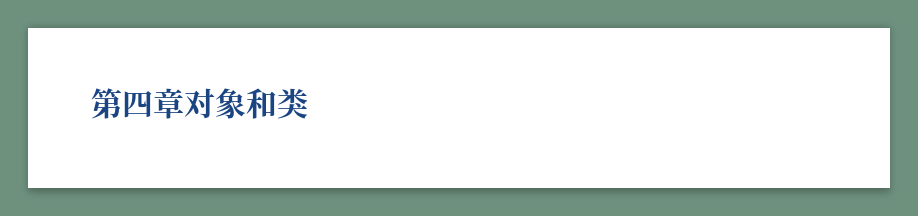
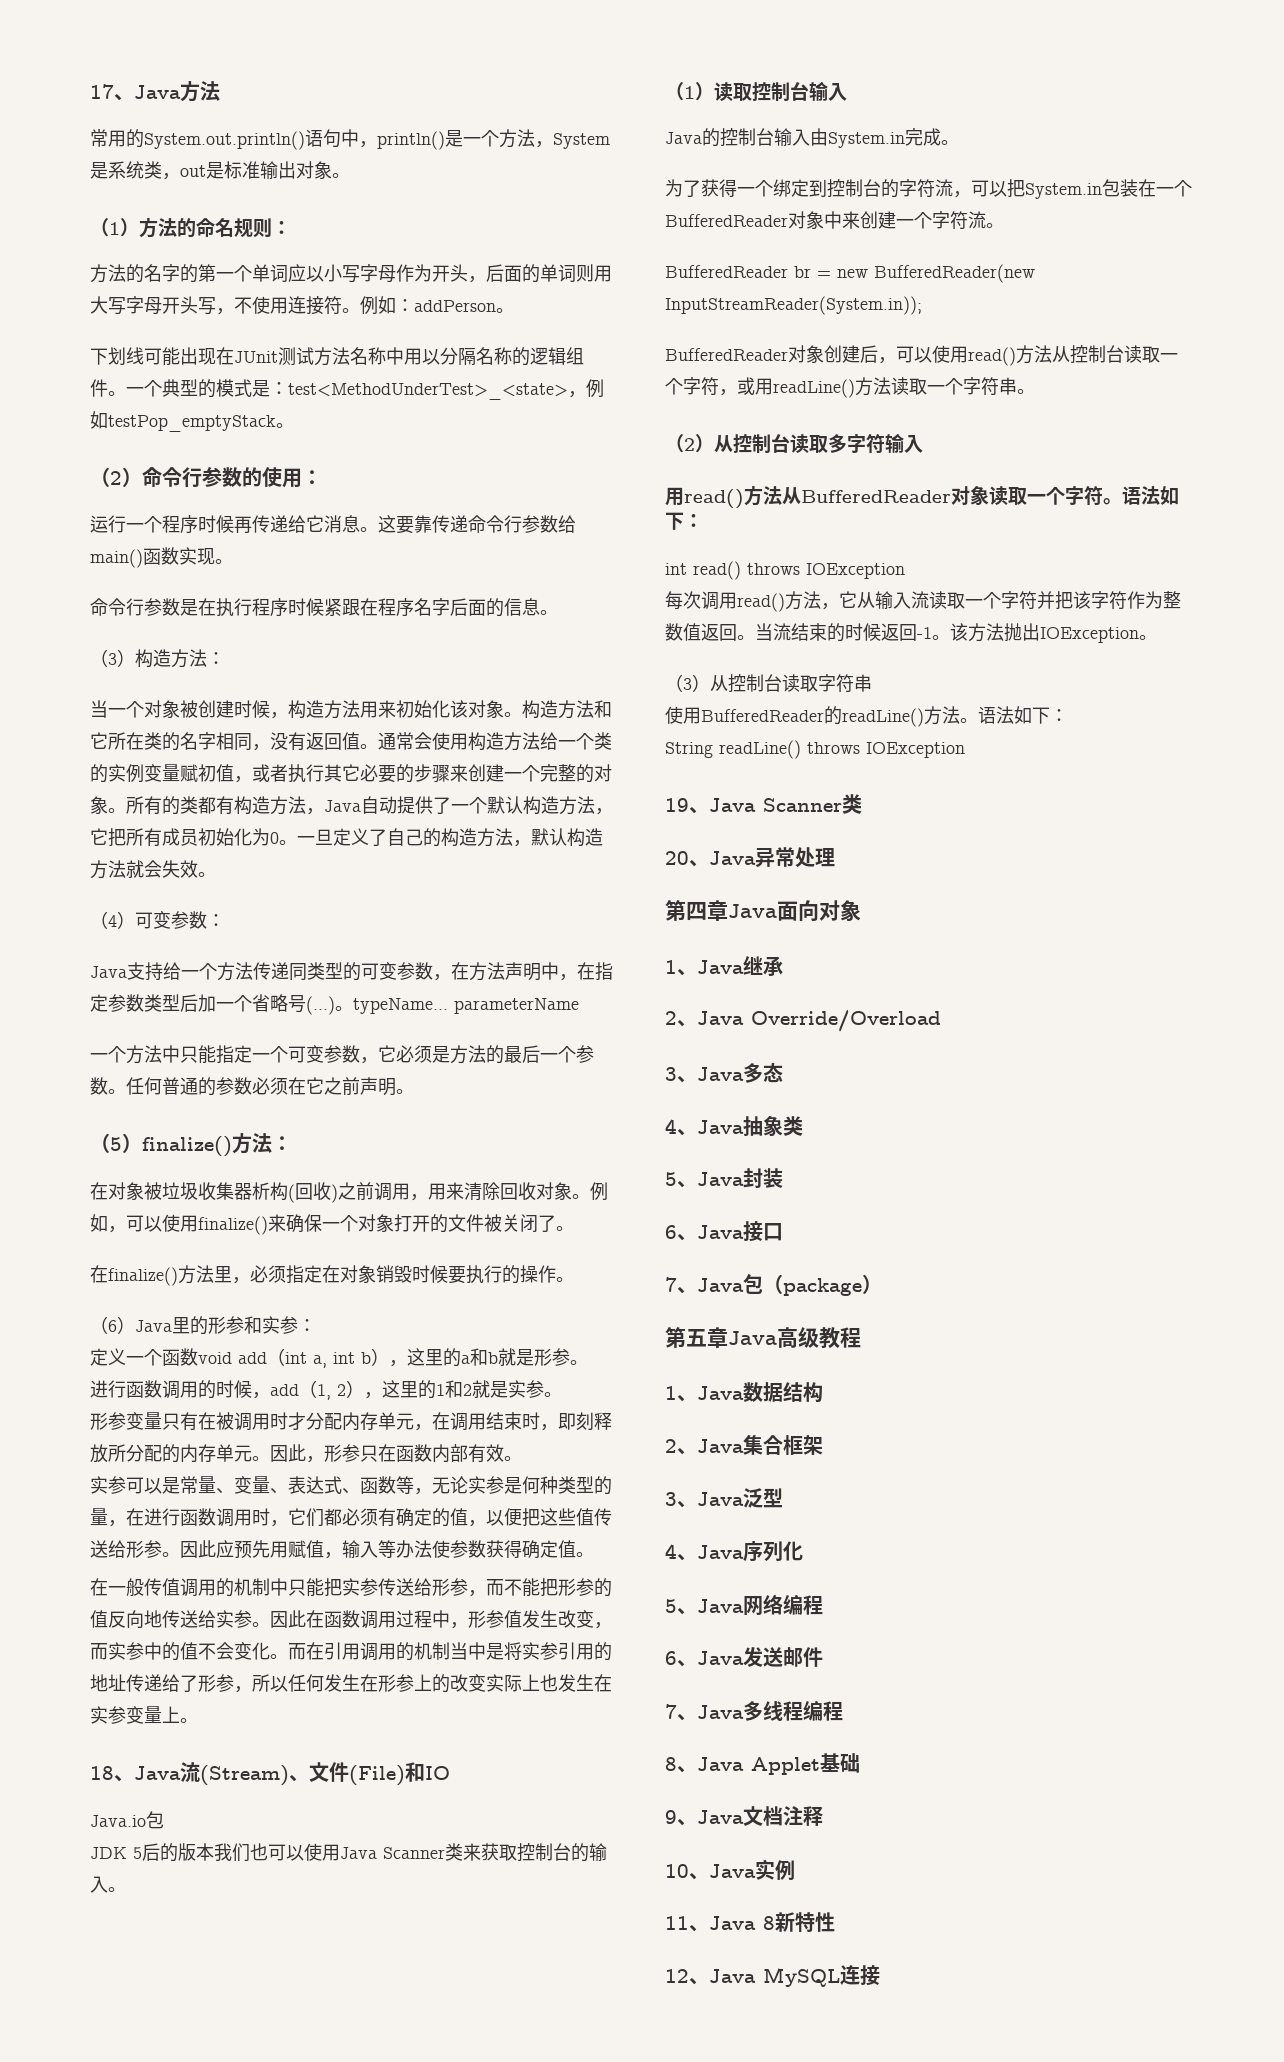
- 第四章对象和类
+ 17、Java方法
+ 常用的System.out.println()语句中，println()是一个方法，System是系统类，out是标准输出对象。
+ （1）方法的命名规则：
+ 方法的名字的第一个单词应以小写字母作为开头，后面的单词则用大写字母开头写，不使用连接符。例如：addPerson。
+ 下划线可能出现在JUnit测试方法名称中用以分隔名称的逻辑组件。一个典型的模式是：test<MethodUnderTest>_<state>，例如testPop_emptyStack。
+ （2）命令行参数的使用：
+ 运行一个程序时候再传递给它消息。这要靠传递命令行参数给main()函数实现。
+ 命令行参数是在执行程序时候紧跟在程序名字后面的信息。
+ （3）构造方法：
+ 当一个对象被创建时候，构造方法用来初始化该对象。构造方法和它所在类的名字相同，没有返回值。通常会使用构造方法给一个类的实例变量赋初值，或者执行其它必要的步骤来创建一个完整的对象。所有的类都有构造方法，Java自动提供了一个默认构造方法，它把所有成员初始化为0。一旦定义了自己的构造方法，默认构造方法就会失效。
+ （4）可变参数：
+ Java支持给一个方法传递同类型的可变参数，在方法声明中，在指定参数类型后加一个省略号(...)。typeName... parameterName
+ 一个方法中只能指定一个可变参数，它必须是方法的最后一个参数。任何普通的参数必须在它之前声明。
+ （5）finalize()方法：
+ 在对象被垃圾收集器析构(回收)之前调用，用来清除回收对象。例如，可以使用finalize()来确保一个对象打开的文件被关闭了。
+ 在finalize()方法里，必须指定在对象销毁时候要执行的操作。
+ （6）Java里的形参和实参：
+ 定义一个函数void add（int a, int b），这里的a和b就是形参。
+ 进行函数调用的时候，add（1, 2），这里的1和2就是实参。
+ 形参变量只有在被调用时才分配内存单元，在调用结束时，即刻释放所分配的内存单元。因此，形参只在函数内部有效。
+ 实参可以是常量、变量、表达式、函数等，无论实参是何种类型的量，在进行函数调用时，它们都必须有确定的值，以便把这些值传送给形参。因此应预先用赋值，输入等办法使参数获得确定值。
+ 在一般传值调用的机制中只能把实参传送给形参，而不能把形参的值反向地传送给实参。因此在函数调用过程中，形参值发生改变，而实参中的值不会变化。而在引用调用的机制当中是将实参引用的地址传递给了形参，所以任何发生在形参上的改变实际上也发生在实参变量上。
+ 18、Java流(Stream)、文件(File)和IO
+ Java.io包
+ JDK 5后的版本我们也可以使用Java Scanner类来获取控制台的输入。
+ （1）读取控制台输入
+ Java的控制台输入由System.in完成。
+ 为了获得一个绑定到控制台的字符流，可以把System.in包装在一个BufferedReader对象中来创建一个字符流。
+ BufferedReader br = new BufferedReader(new InputStreamReader(System.in));
+ BufferedReader对象创建后，可以使用read()方法从控制台读取一个字符，或用readLine()方法读取一个字符串。
+ （2）从控制台读取多字符输入
+ 用read()方法从BufferedReader对象读取一个字符。语法如下：
+ int read() throws IOException
+ 每次调用read()方法，它从输入流读取一个字符并把该字符作为整数值返回。当流结束的时候返回-1。该方法抛出IOException。
+ （3）从控制台读取字符串
+ 使用BufferedReader的readLine()方法。语法如下：
+ String readLine() throws IOException
+ 19、Java Scanner类
+ 20、Java异常处理
+ 第四章Java面向对象
+ 1、Java继承
+ 2、Java Override/Overload
+ 3、Java多态
+ 4、Java抽象类
+ 5、Java封装
+ 6、Java接口
+ 7、Java包（package）
+ 第五章Java高级教程
+ 1、Java数据结构
+ 2、Java集合框架
+ 3、Java泛型
+ 4、Java序列化
+ 5、Java网络编程
+ 6、Java发送邮件
+ 7、Java多线程编程
+ 8、Java Applet基础
+ 9、Java文档注释
+ 10、Java实例
+ 11、Java 8新特性
+ 12、Java MySQL连接

